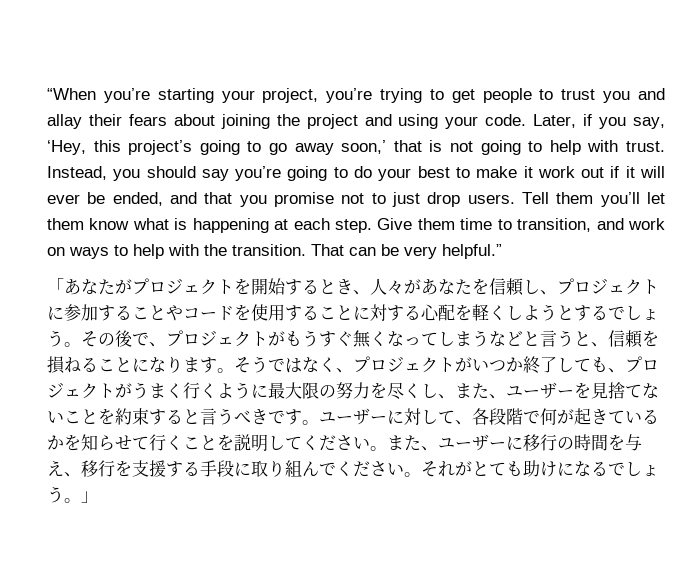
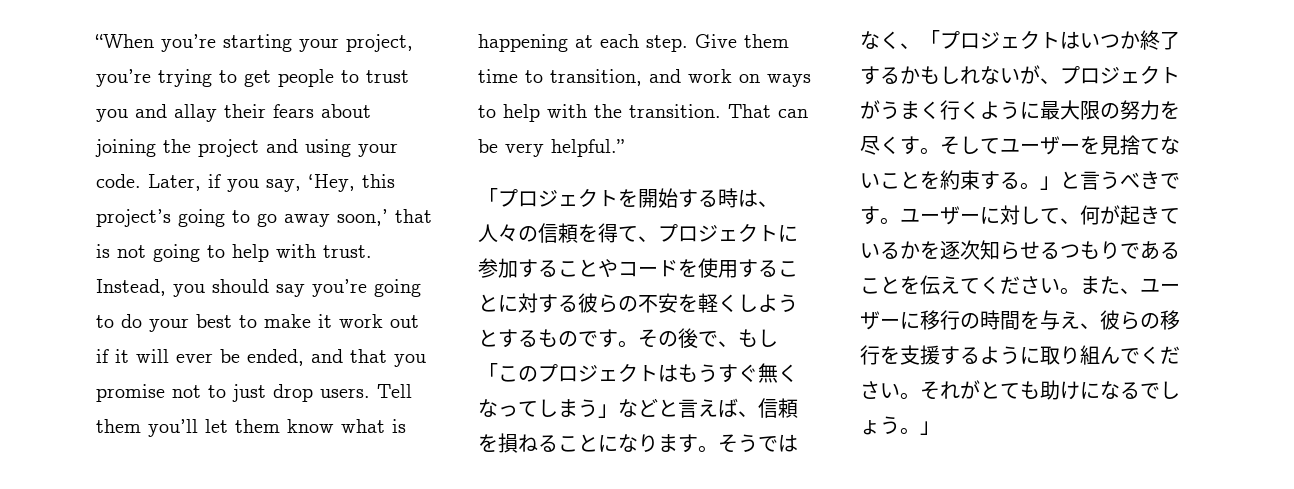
- 「あなたがプロジェクトを開始するとき、人々があなたを信頼し、プロジェクトに参加することやコードを使用することに対する心配を軽くしようとするでしょう。
+ 「プロジェクトを開始する時は、人々の信頼を得て、プロジェクトに参加することやコードを使用することに対する彼らの不安を軽くしようとするものです。
- その後で、プロジェクトがもうすぐ無くなってしまうなどと言うと、信頼を損ねることになります。
+ その後で、もし「このプロジェクトはもうすぐ無くなってしまう」などと言えば、信頼を損ねることになります。
- そうではなく、プロジェクトがいつか終了しても、プロジェクトがうまく行くように最大限の努力を尽くし、また、ユーザーを見捨てないことを約束すると言うべきです。
+ そうではなく、「プロジェクトはいつか終了するかもしれないが、プロジェクトがうまく行くように最大限の努力を尽くす。そしてユーザーを見捨てないことを約束する。」と言うべきです。
- ユーザーに対して、各段階で何が起きているかを知らせて行くことを説明してください。
+ ユーザーに対して、何が起きているかを逐次知らせるつもりであることを伝えてください。
- また、ユーザーに移行の時間を与え、移行を支援する手段に取り組んでください。
+ また、ユーザーに移行の時間を与え、彼らの移行を支援するように取り組んでください。

